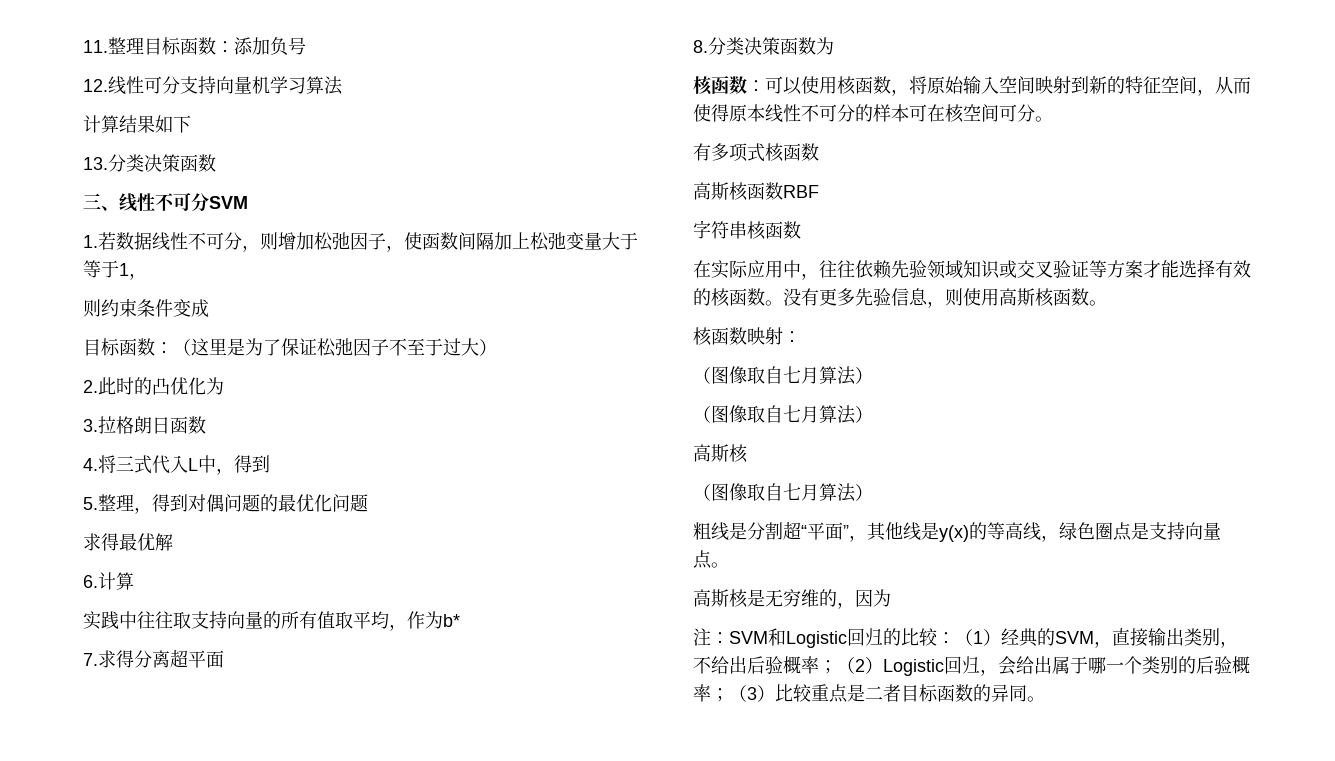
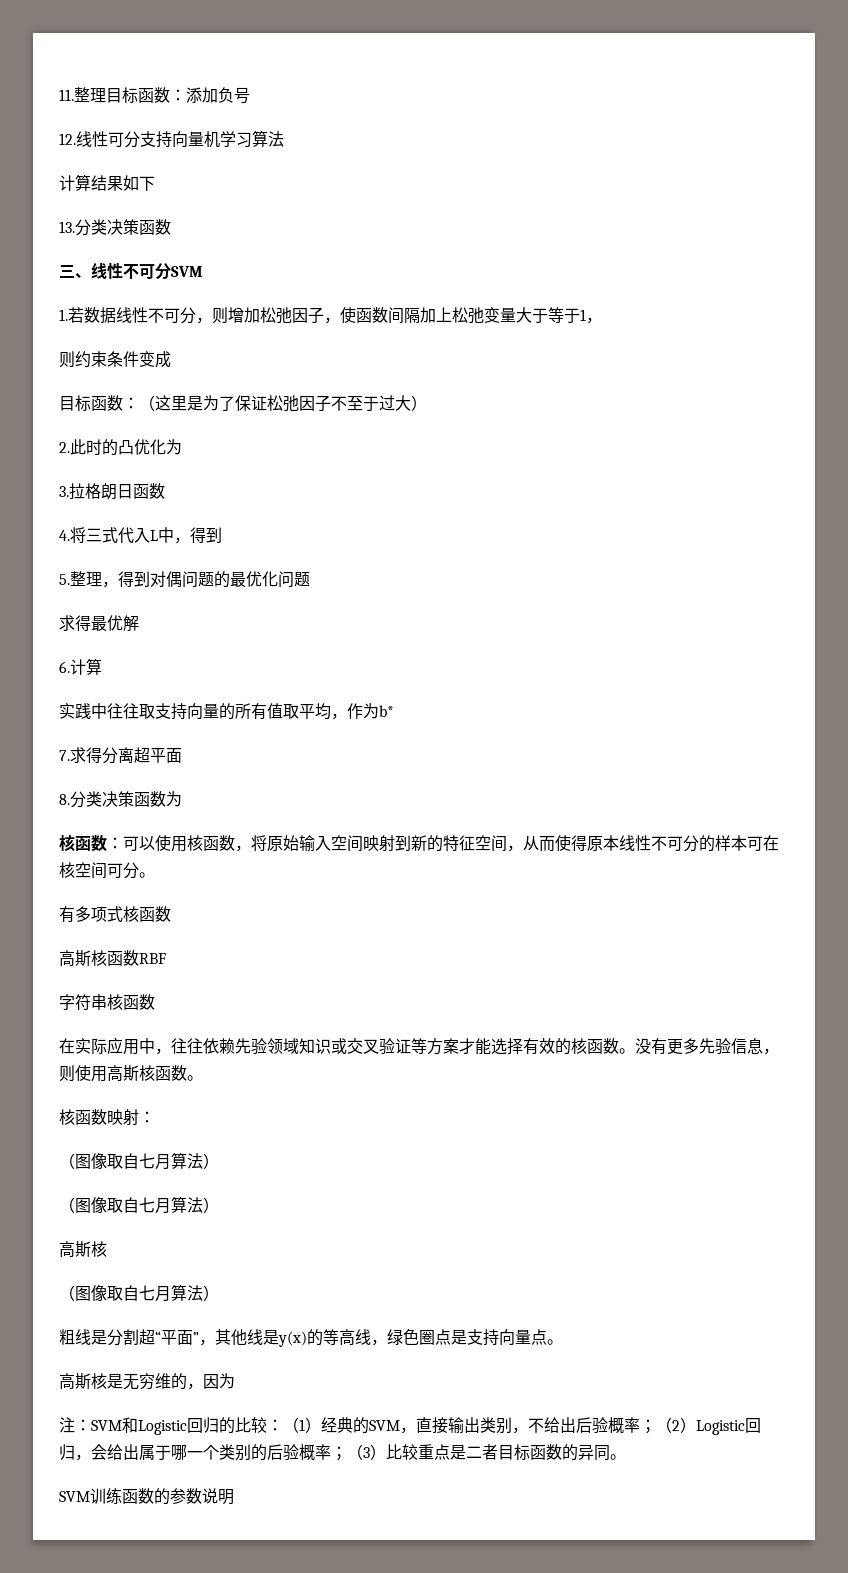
+ SVM训练函数的参数说明

